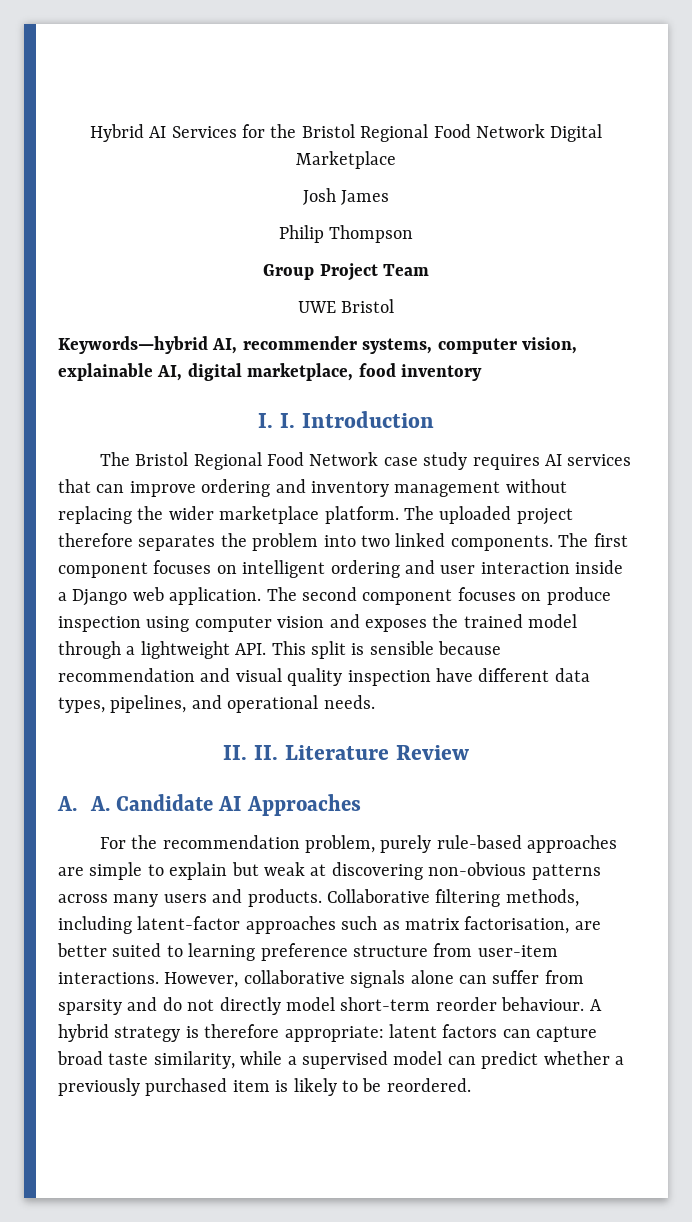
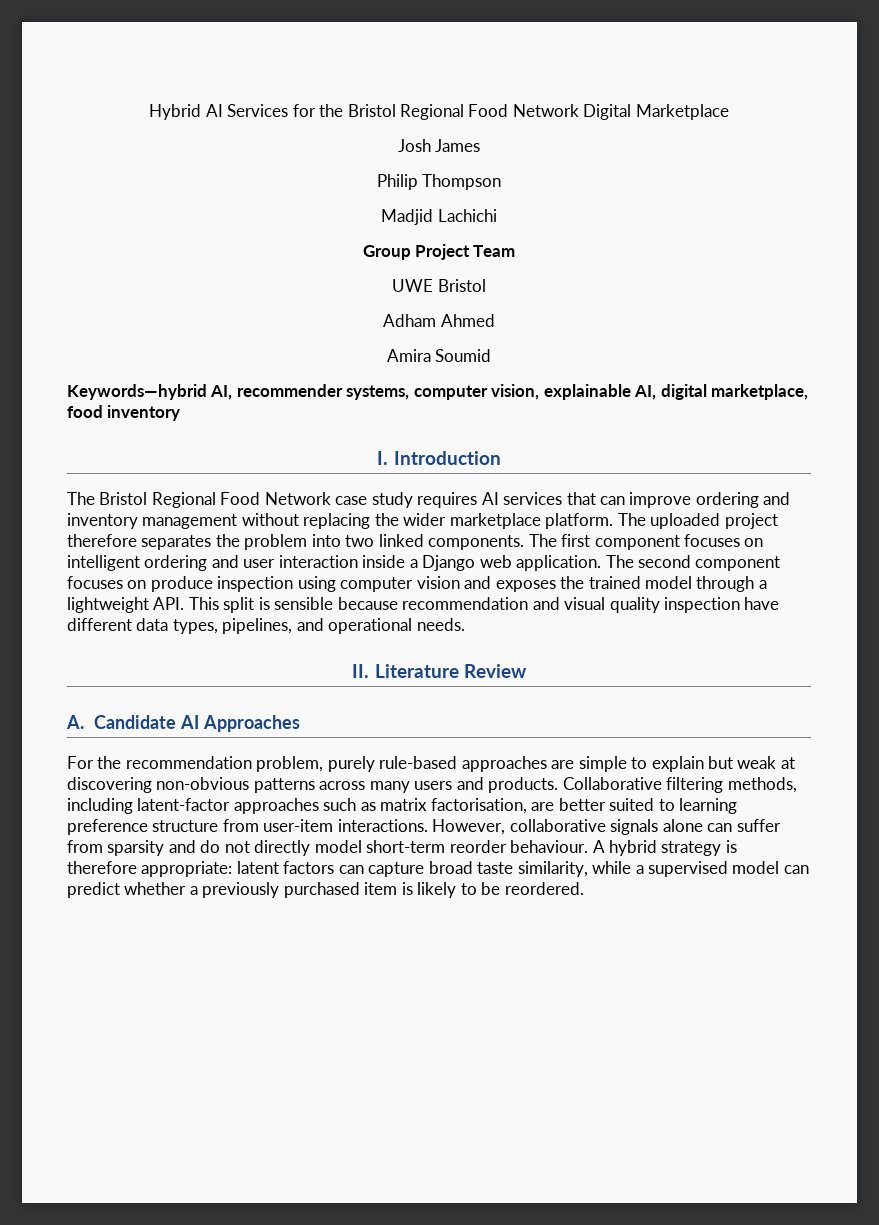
+ Madjid Lachichi
+ Adham Ahmed
+ Amira Soumid
- I. I. Introduction
+ I. Introduction
- II. II. Literature Review
+ II. Literature Review
- A. A. Candidate AI Approaches
+ A. Candidate AI Approaches

